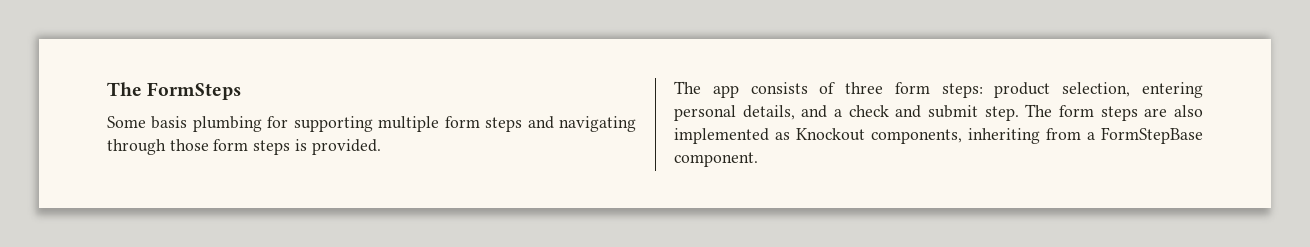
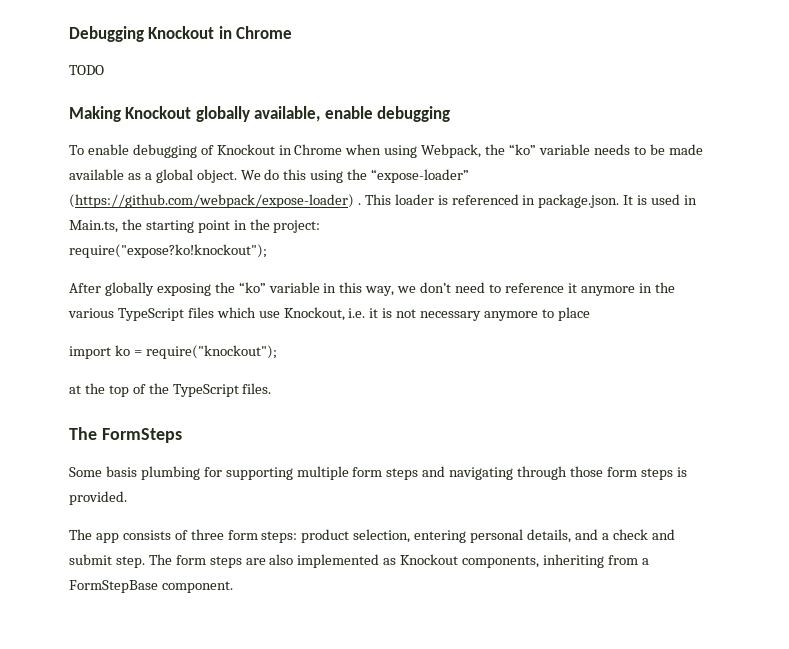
+ Debugging Knockout in Chrome
+ TODO
+ Making Knockout globally available, enable debugging
+ To enable debugging of Knockout in Chrome when using Webpack, the “ko” variable needs to be made available as a global object. We do this using the “expose-loader” (https://github.com/webpack/expose-loader) . This loader is referenced in package.json. It is used in Main.ts, the starting point in the project:
+ require("expose?ko!knockout");
+ After globally exposing the “ko” variable in this way, we don’t need to reference it anymore in the various TypeScript files which use Knockout, i.e. it is not necessary anymore to place
+ import ko = require("knockout");
+ at the top of the TypeScript files.

